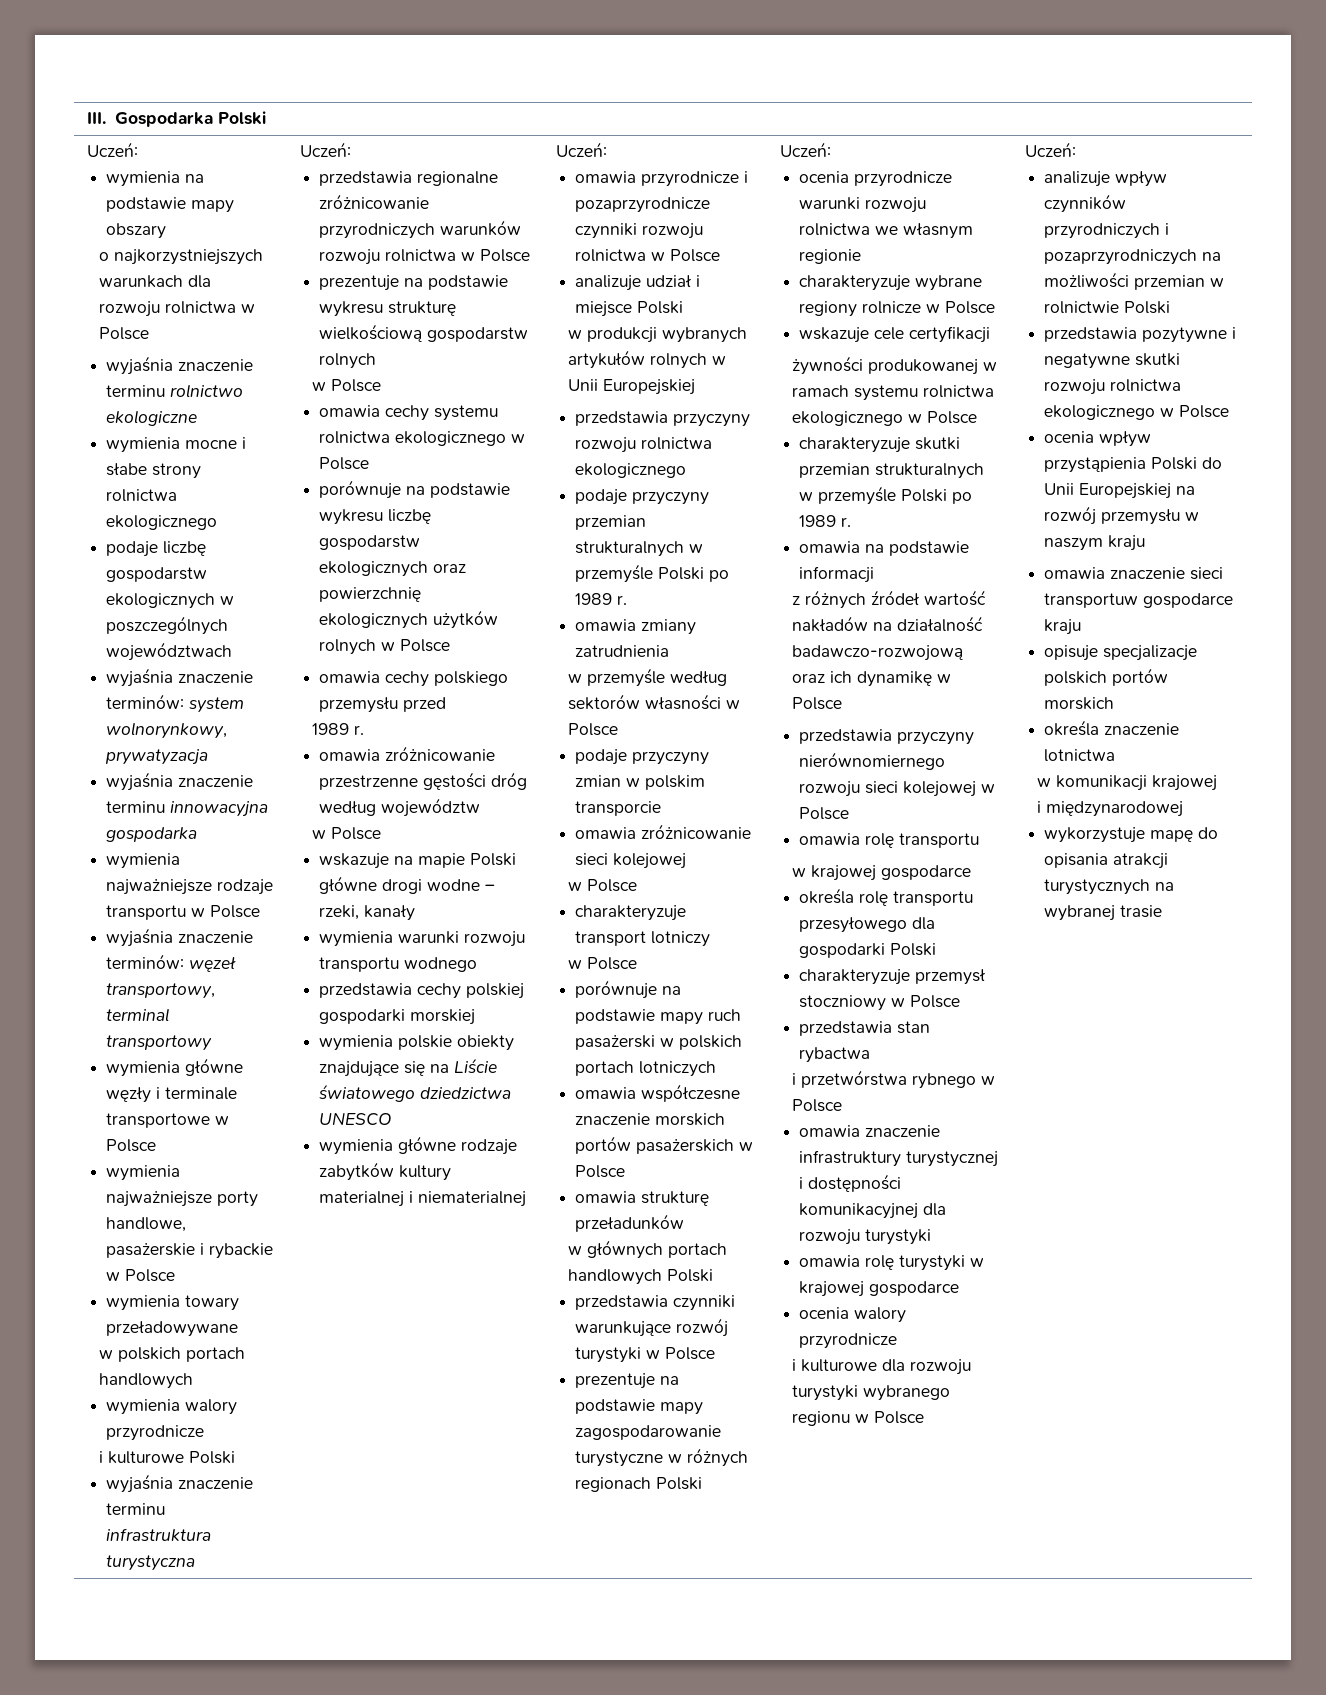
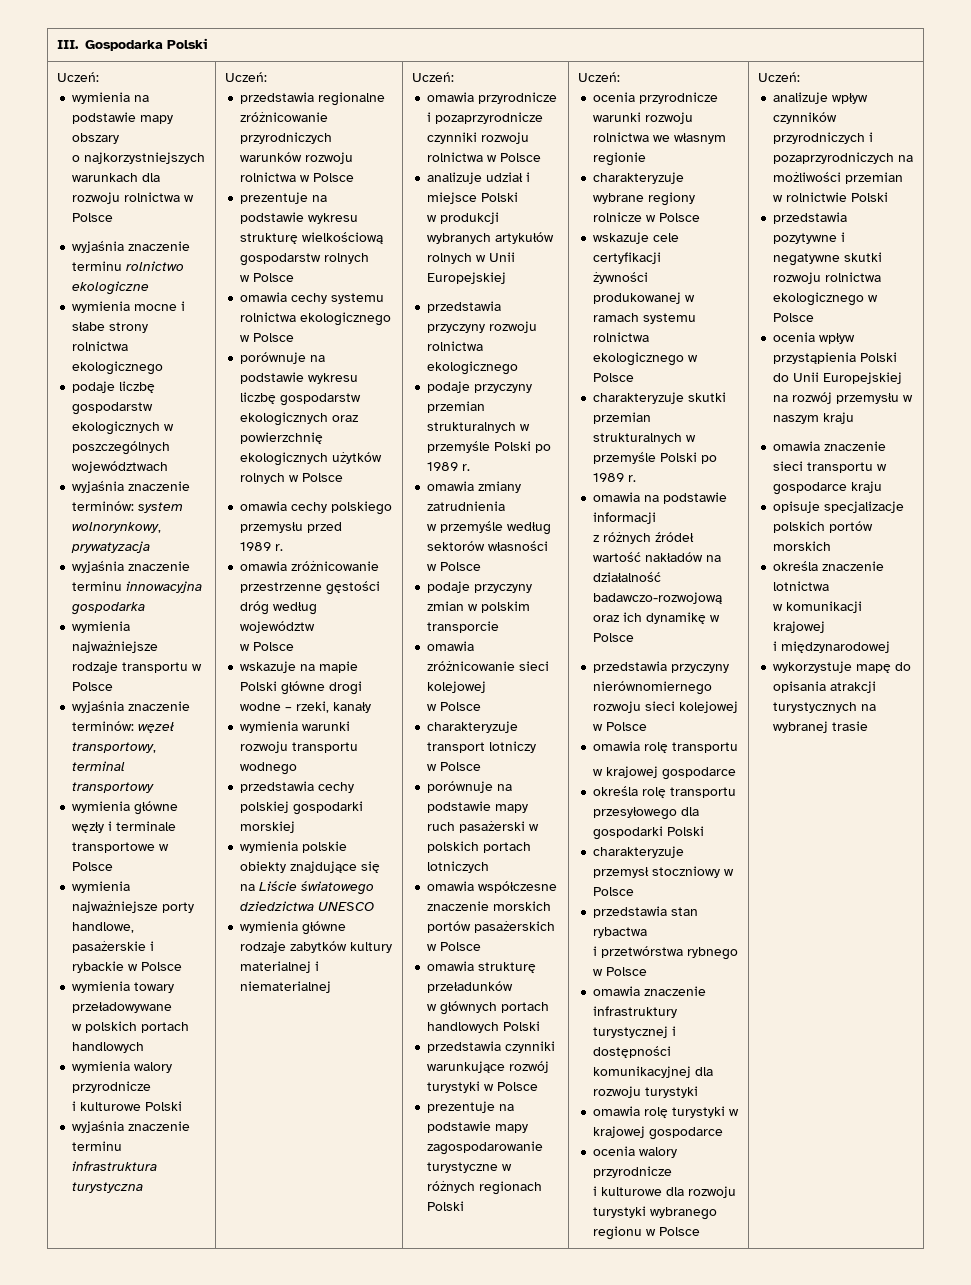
- omawia znaczenie sieci transportuw gospodarce kraju
+ omawia znaczenie sieci transportu w gospodarce kraju

